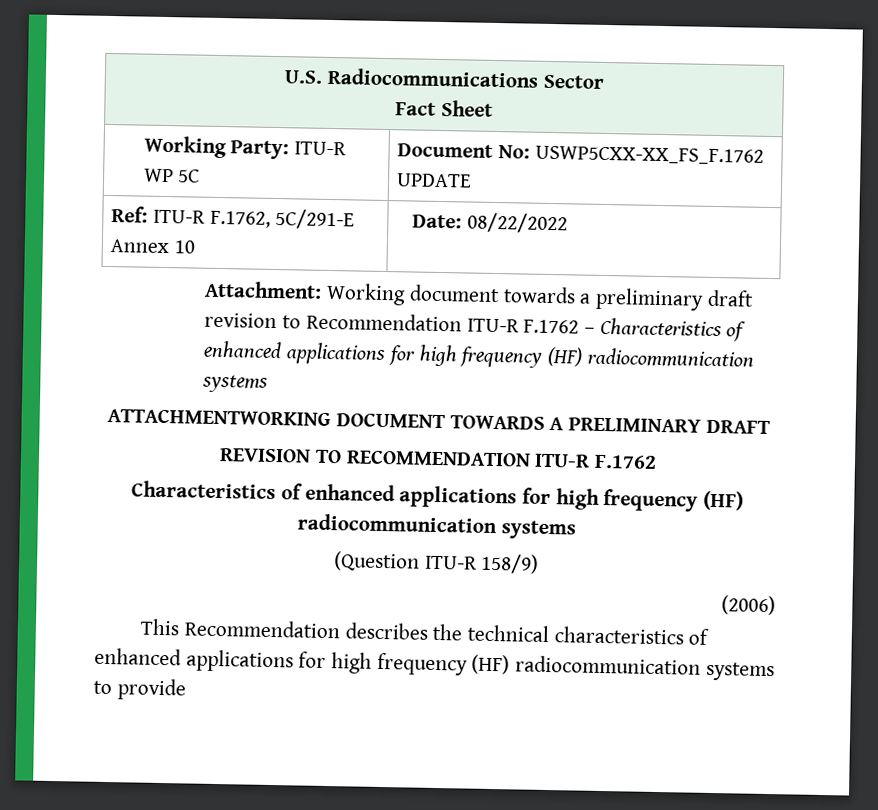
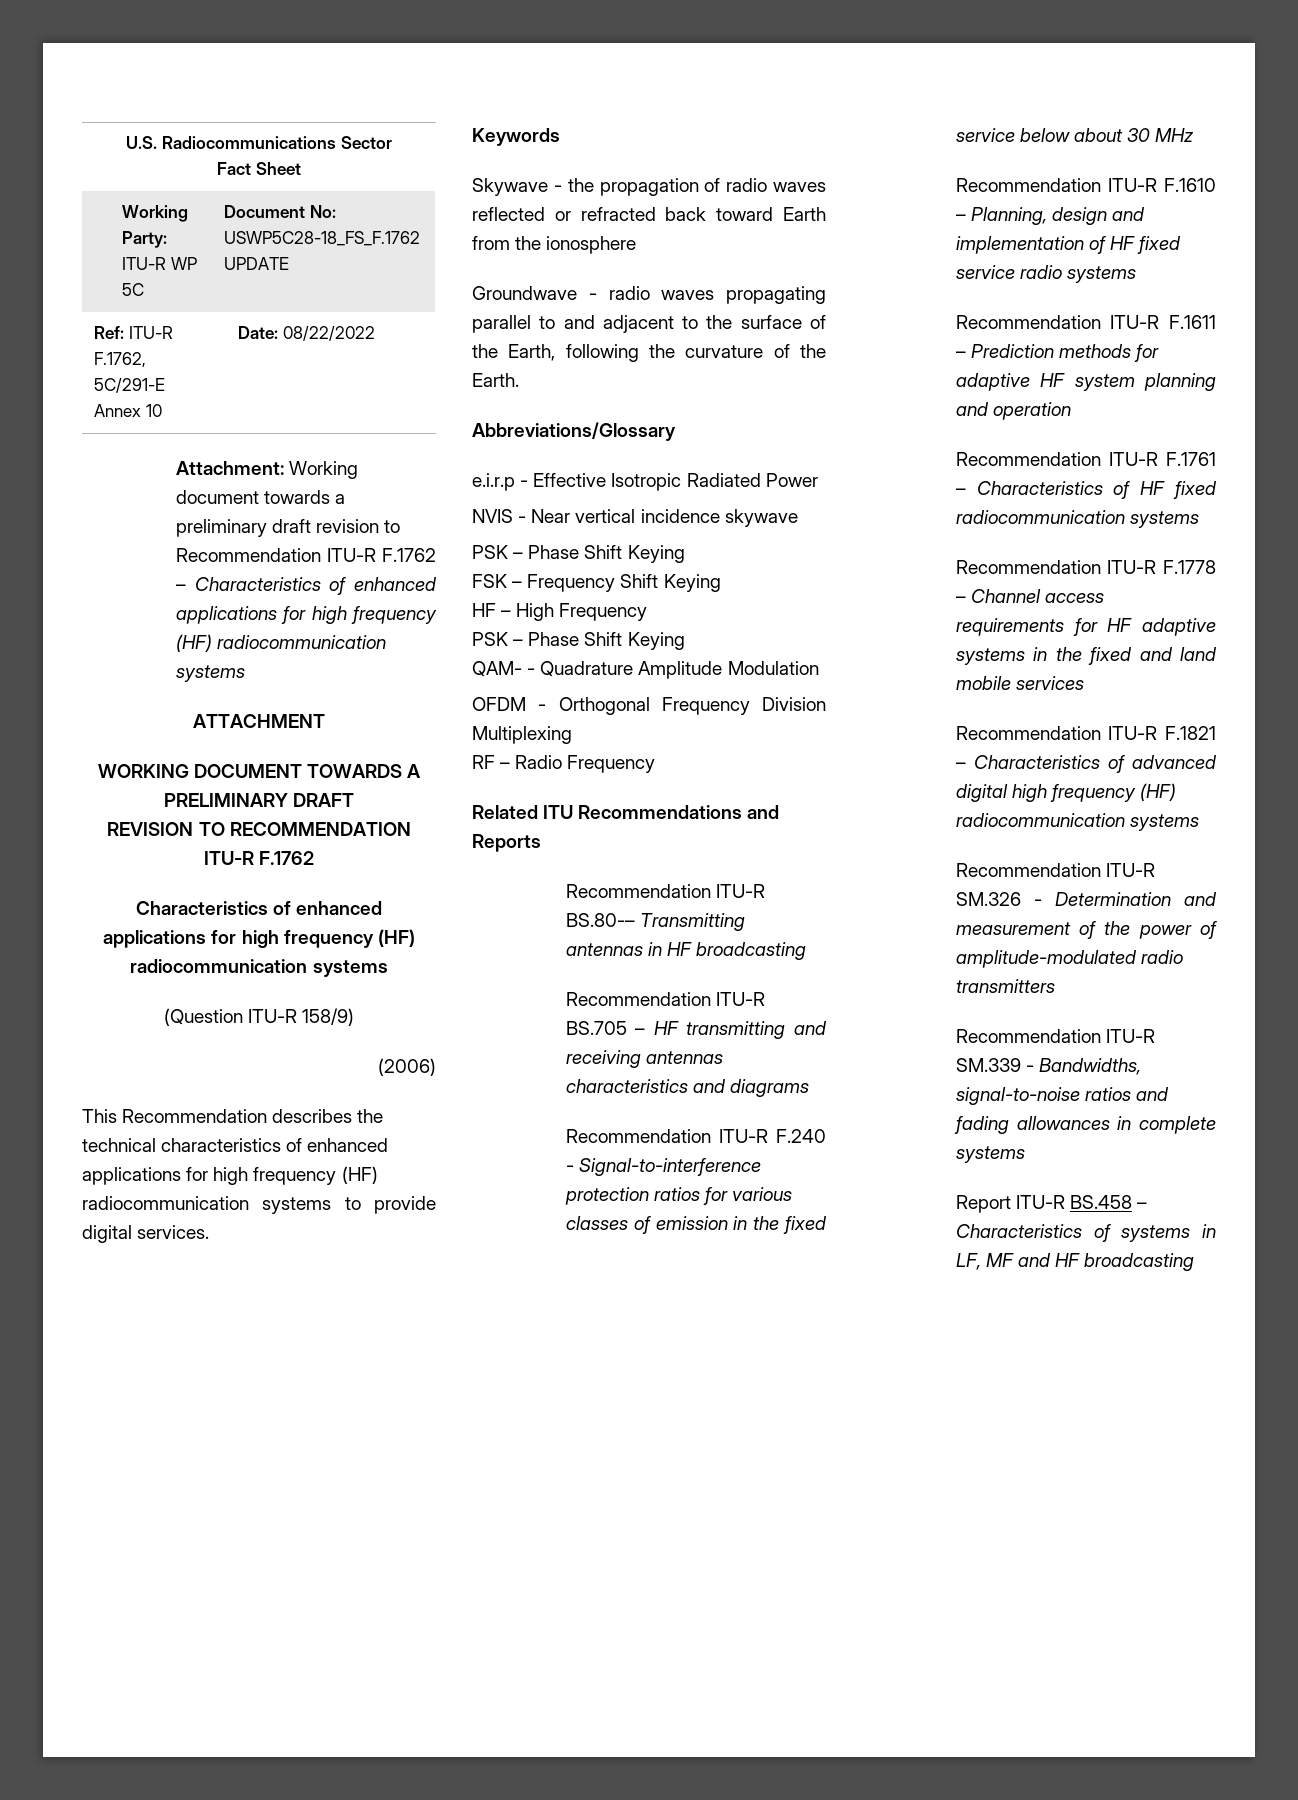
- Working Party: ITU-R WP 5C | Document No: USWP5CXX-XX_FS_F.1762 UPDATE
+ Working Party: ITU-R WP 5C | Document No: USWP5C28-18_FS_F.1762 UPDATE
- ATTACHMENTWORKING DOCUMENT TOWARDS A PRELIMINARY DRAFT
+ ATTACHMENT
+ WORKING DOCUMENT TOWARDS A PRELIMINARY DRAFT
- This Recommendation describes the technical characteristics of enhanced applications for high frequency (HF) radiocommunication systems to provide
+ This Recommendation describes the technical characteristics of enhanced applications for high frequency (HF) radiocommunication systems to provide digital services.
+ Keywords
+ Skywave - the propagation of radio waves reflected or refracted back toward Earth from the ionosphere
+ Groundwave - radio waves propagating parallel to and adjacent to the surface of the Earth, following the curvature of the Earth.
+ Abbreviations/Glossary
+ e.i.r.p - Effective Isotropic Radiated Power
+ NVIS - Near vertical incidence skywave
+ PSK – Phase Shift Keying
+ FSK – Frequency Shift Keying
+ HF – High Frequency
+ PSK – Phase Shift Keying
+ QAM- - Quadrature Amplitude Modulation
+ OFDM - Orthogonal Frequency Division Multiplexing
+ RF – Radio Frequency
+ Related ITU Recommendations and Reports
+ Recommendation ITU-R BS.80-– Transmitting antennas in HF broadcasting
+ Recommendation ITU-R BS.705 – HF transmitting and receiving antennas characteristics and diagrams
+ Recommendation ITU-R F.240 - Signal-to-interference protection ratios for various classes of emission in the fixed service below about 30 MHz
+ Recommendation ITU-R F.1610 – Planning, design and implementation of HF fixed service radio systems
+ Recommendation ITU-R F.1611 – Prediction methods for adaptive HF system planning and operation
+ Recommendation ITU-R F.1761 – Characteristics of HF fixed radiocommunication systems
+ Recommendation ITU-R F.1778 – Channel access requirements for HF adaptive systems in the fixed and land mobile services
+ Recommendation ITU-R F.1821 – Characteristics of advanced digital high frequency (HF) radiocommunication systems
+ Recommendation ITU-R SM.326 - Determination and measurement of the power of amplitude-modulated radio transmitters
+ Recommendation ITU-R SM.339 - Bandwidths, signal-to-noise ratios and fading allowances in complete systems
+ Report ITU-R BS.458 – Characteristics of systems in LF, MF and HF broadcasting

